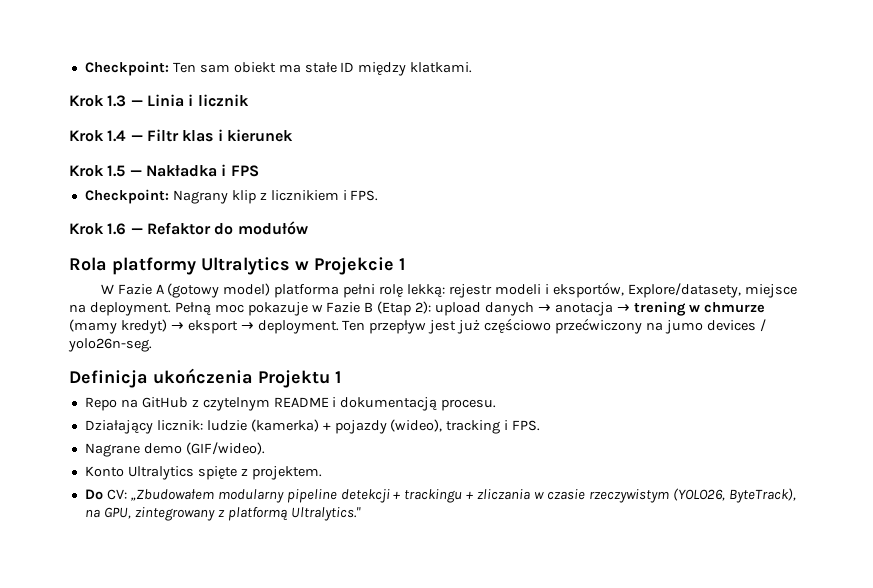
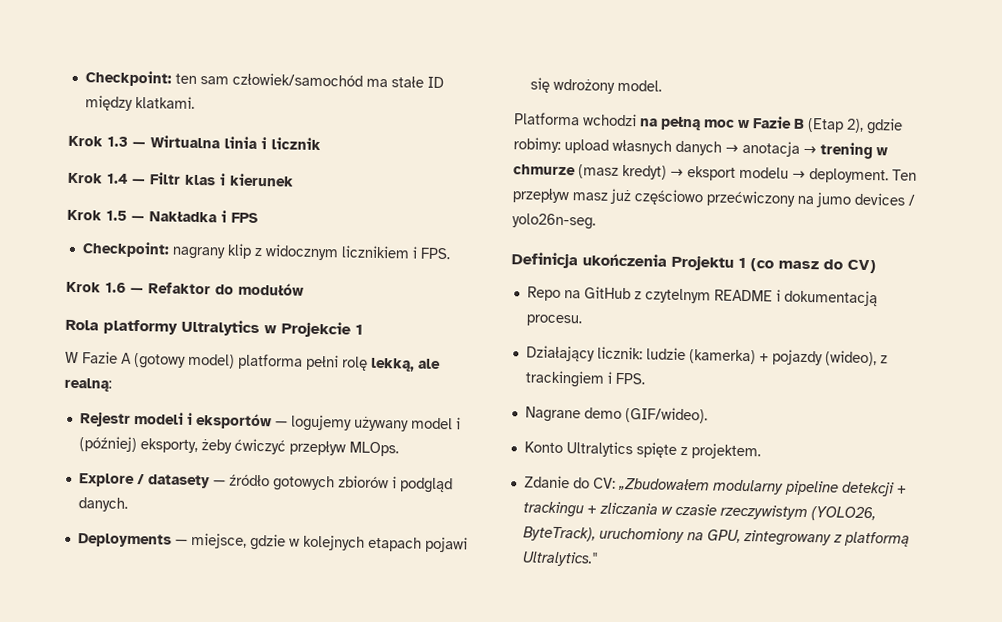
- Checkpoint: Ten sam obiekt ma stałe ID między klatkami.
+ Checkpoint: ten sam człowiek/samochód ma stałe ID między klatkami.
- Krok 1.3 — Linia i licznik
+ Krok 1.3 — Wirtualna linia i licznik
- Checkpoint: Nagrany klip z licznikiem i FPS.
+ Checkpoint: nagrany klip z widocznym licznikiem i FPS.
- W Fazie A (gotowy model) platforma pełni rolę lekką: rejestr modeli i eksportów, Explore/datasety, miejsce na deployment. Pełną moc pokazuje w Fazie B (Etap 2): upload danych → anotacja → trening w chmurze (mamy kredyt) → eksport → deployment.
+ W Fazie A (gotowy model) platforma pełni rolę lekką, ale realną:
+ Rejestr modeli i eksportów — logujemy używany model i (później) eksporty, żeby ćwiczyć przepływ MLOps.
+ Explore / datasety — źródło gotowych zbiorów i podgląd danych.
+ Deployments — miejsce, gdzie w kolejnych etapach pojawi się wdrożony model.
+ Platforma wchodzi na pełną moc w Fazie B (Etap 2), gdzie robimy: upload własnych danych → anotacja → trening w chmurze (masz kredyt) → eksport modelu → deployment.
- Ten przepływ jest już częściowo przećwiczony na jumo devices / yolo26n-seg.
+ Ten przepływ masz już częściowo przećwiczony na jumo devices / yolo26n-seg.
- Definicja ukończenia Projektu 1
+ Definicja ukończenia Projektu 1 (co masz do CV)
- Działający licznik: ludzie (kamerka) + pojazdy (wideo), tracking i FPS.
+ Działający licznik: ludzie (kamerka) + pojazdy (wideo), z trackingiem i FPS.
- Do CV: „Zbudowałem modularny pipeline detekcji + trackingu + zliczania w czasie rzeczywistym (YOLO26, ByteTrack), na GPU, zintegrowany z platformą Ultralytics."
+ Zdanie do CV: „Zbudowałem modularny pipeline detekcji + trackingu + zliczania w czasie rzeczywistym (YOLO26, ByteTrack), uruchomiony na GPU, zintegrowany z platformą Ultralytics."

